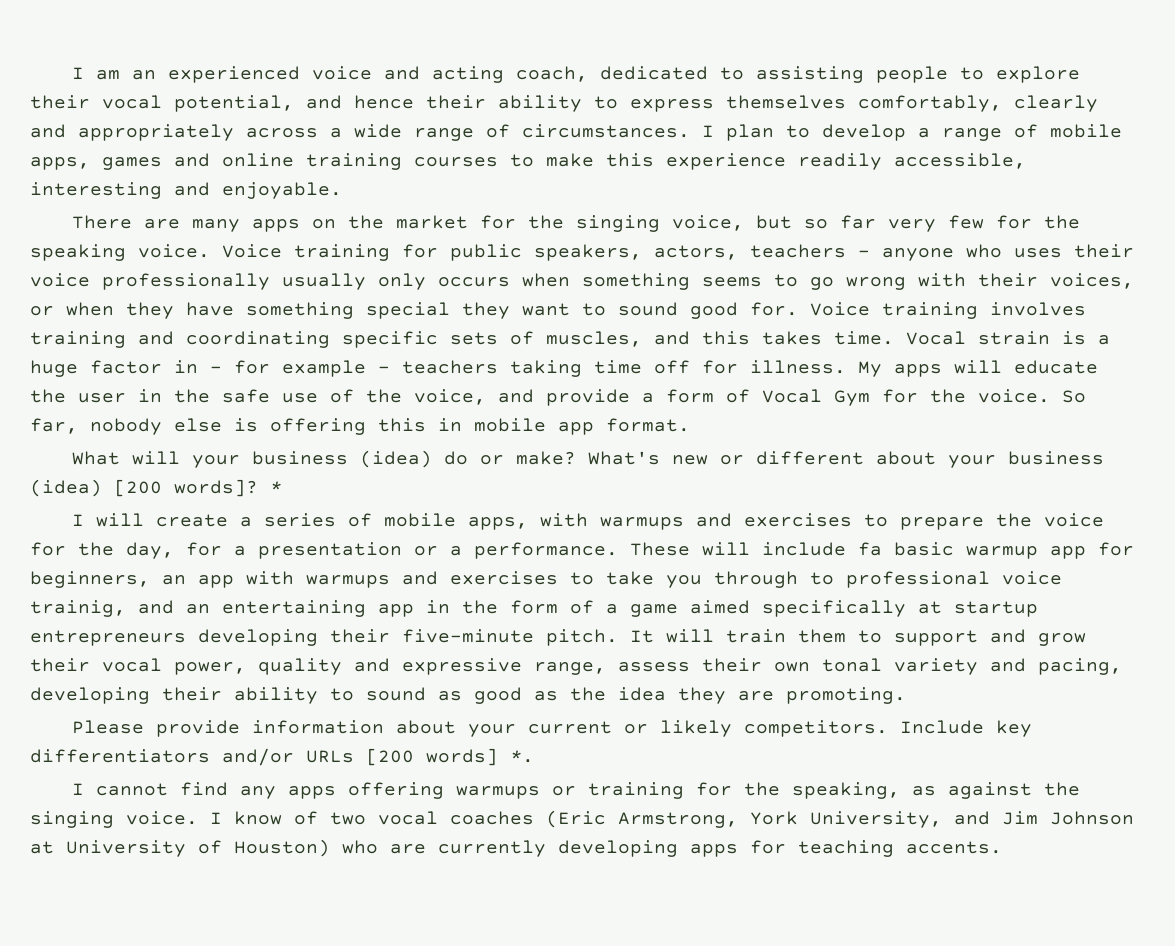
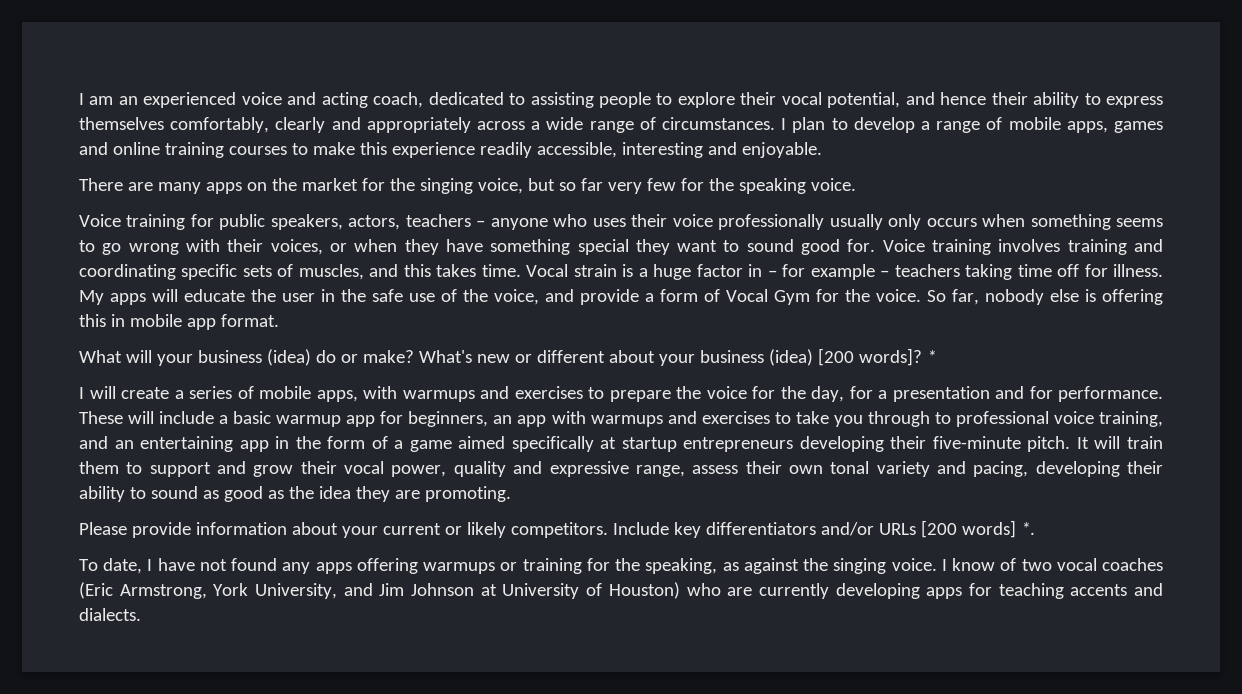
- There are many apps on the market for the singing voice, but so far very few for the speaking voice. Voice training for public speakers, actors, teachers – anyone who uses their voice professionally usually only occurs when something seems to go wrong with their voices, or when they have something special they want to sound good for.
+ There are many apps on the market for the singing voice, but so far very few for the speaking voice.
+ Voice training for public speakers, actors, teachers – anyone who uses their voice professionally usually only occurs when something seems to go wrong with their voices, or when they have something special they want to sound good for.
- I will create a series of mobile apps, with warmups and exercises to prepare the voice for the day, for a presentation or a performance.
+ I will create a series of mobile apps, with warmups and exercises to prepare the voice for the day, for a presentation and for performance.
- These will include fa basic warmup app for beginners, an app with warmups and exercises to take you through to professional voice trainig, and an entertaining app in the form of a game aimed specifically at startup entrepreneurs developing their five-minute pitch.
+ These will include a basic warmup app for beginners, an app with warmups and exercises to take you through to professional voice training, and an entertaining app in the form of a game aimed specifically at startup entrepreneurs developing their five-minute pitch.
- I cannot find any apps offering warmups or training for the speaking, as against the singing voice.
+ To date, I have not found any apps offering warmups or training for the speaking, as against the singing voice.
- I know of two vocal coaches (Eric Armstrong, York University, and Jim Johnson at University of Houston) who are currently developing apps for teaching accents.
+ I know of two vocal coaches (Eric Armstrong, York University, and Jim Johnson at University of Houston) who are currently developing apps for teaching accents and dialects.

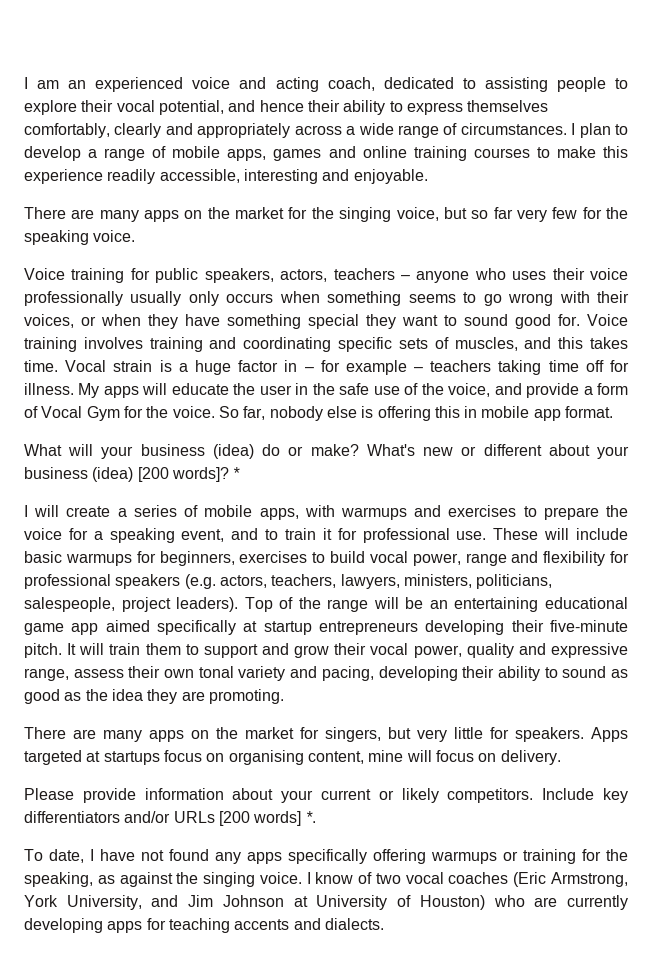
- I will create a series of mobile apps, with warmups and exercises to prepare the voice for the day, for a presentation and for performance. These will include a basic warmup app for beginners, an app with warmups and exercises to take you through to professional voice training, and an entertaining app in the form of a game aimed specifically at startup entrepreneurs developing their five-minute pitch.
+ I will create a series of mobile apps, with warmups and exercises to prepare the voice for a speaking event, and to train it for professional use. These will include basic warmups for beginners, exercises to build vocal power, range and flexibility for professional speakers (e.g. actors, teachers, lawyers, ministers, politicians, salespeople, project leaders). Top of the range will be an entertaining educational game app aimed specifically at startup entrepreneurs developing their five-minute pitch.
+ There are many apps on the market for singers, but very little for speakers. Apps targeted at startups focus on organising content, mine will focus on delivery.
- To date, I have not found any apps offering warmups or training for the speaking, as against the singing voice.
+ To date, I have not found any apps specifically offering warmups or training for the speaking, as against the singing voice.

